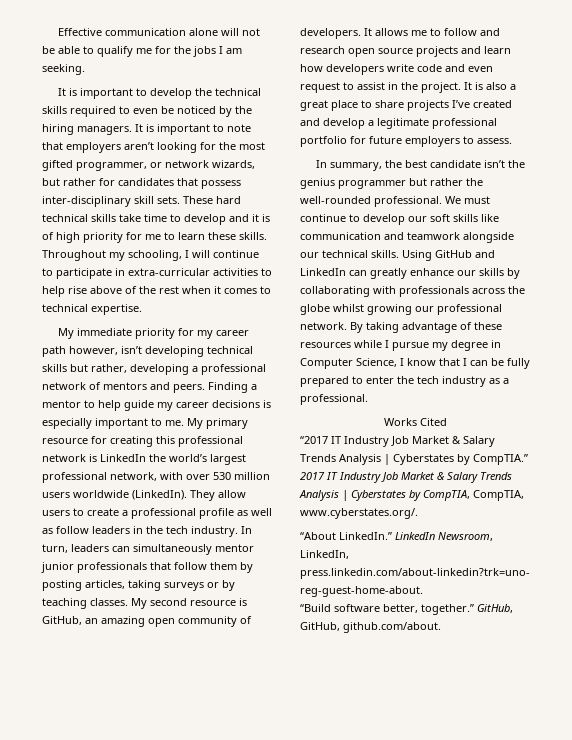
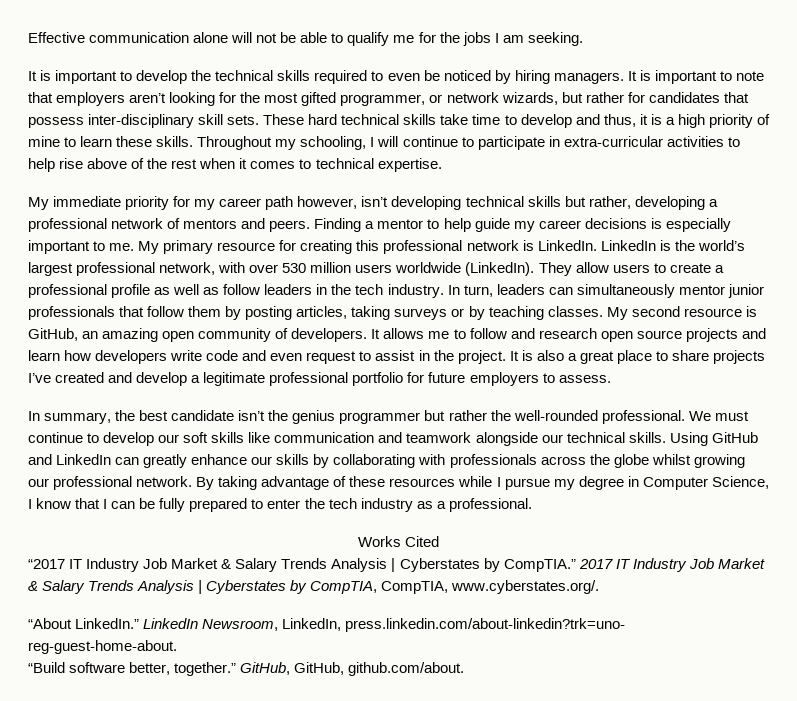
- It is important to develop the technical skills required to even be noticed by the hiring managers.
+ It is important to develop the technical skills required to even be noticed by hiring managers.
- These hard technical skills take time to develop and it is of high priority for me to learn these skills.
+ These hard technical skills take time to develop and thus, it is a high priority of mine to learn these skills.
- My primary resource for creating this professional network is LinkedIn the world’s largest professional network, with over 530 million users worldwide (LinkedIn).
+ My primary resource for creating this professional network is LinkedIn. LinkedIn is the world’s largest professional network, with over 530 million users worldwide (LinkedIn).

